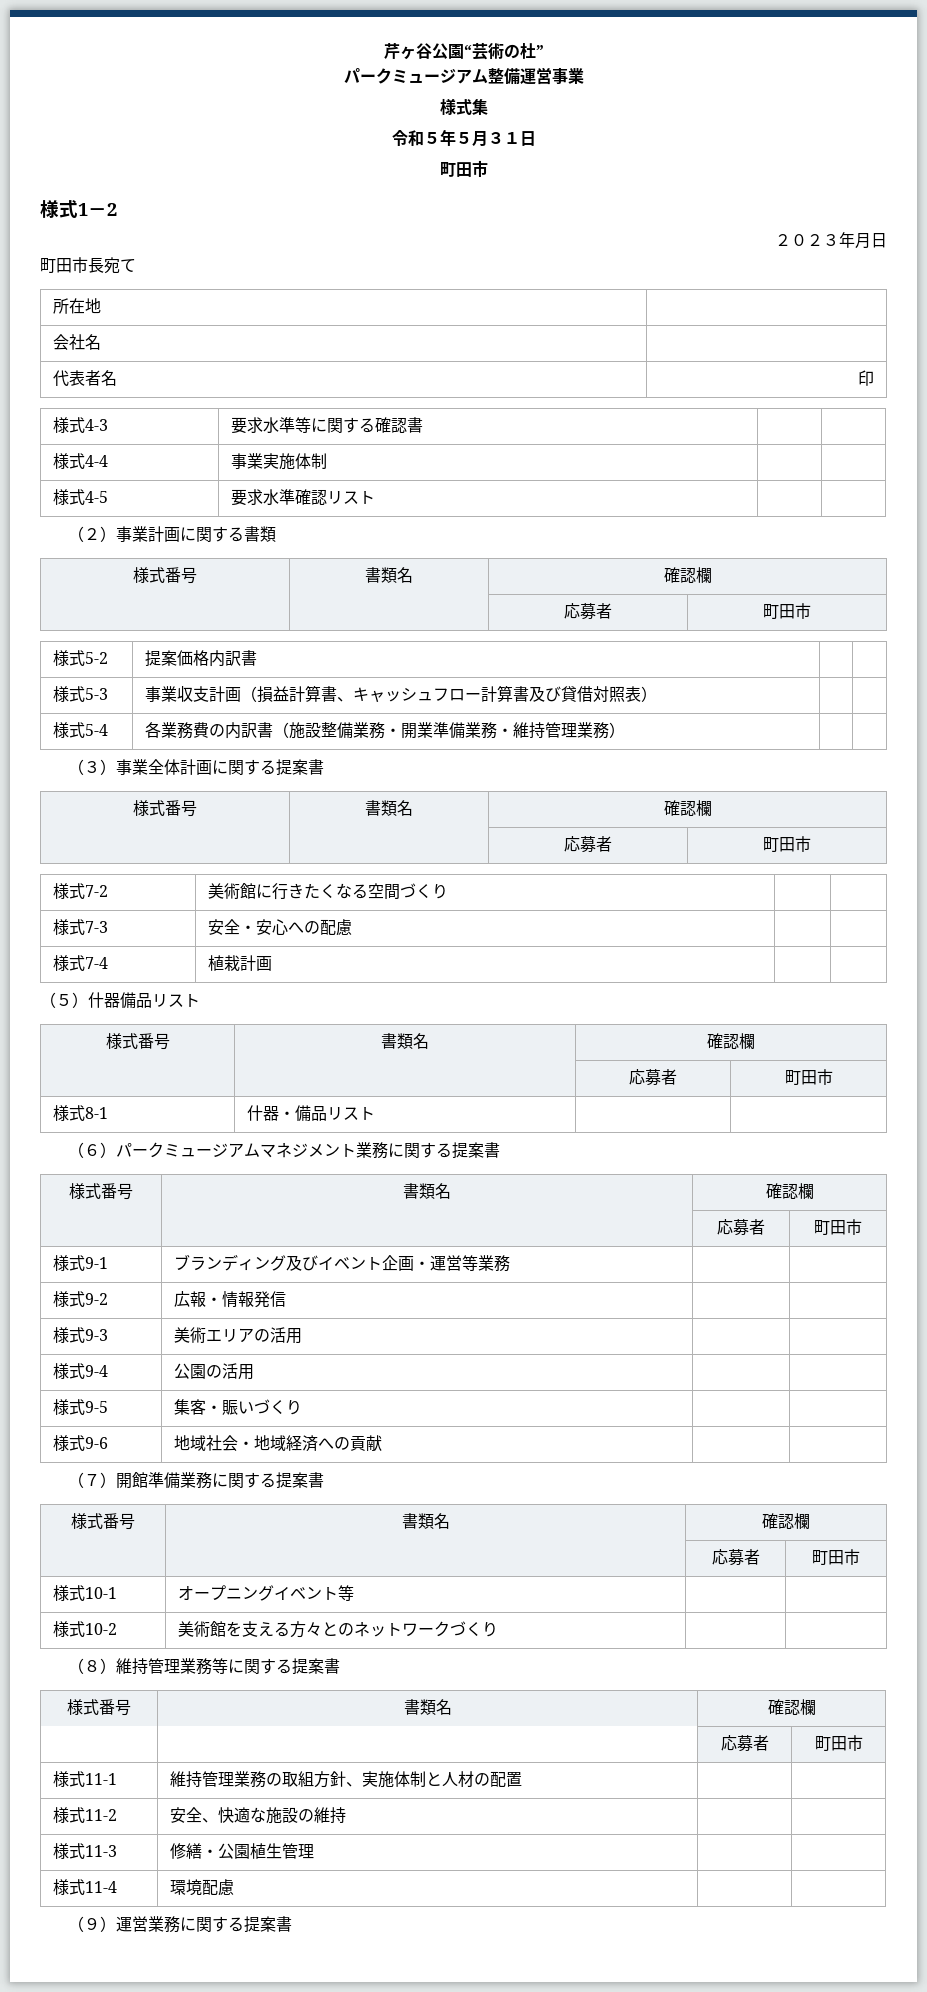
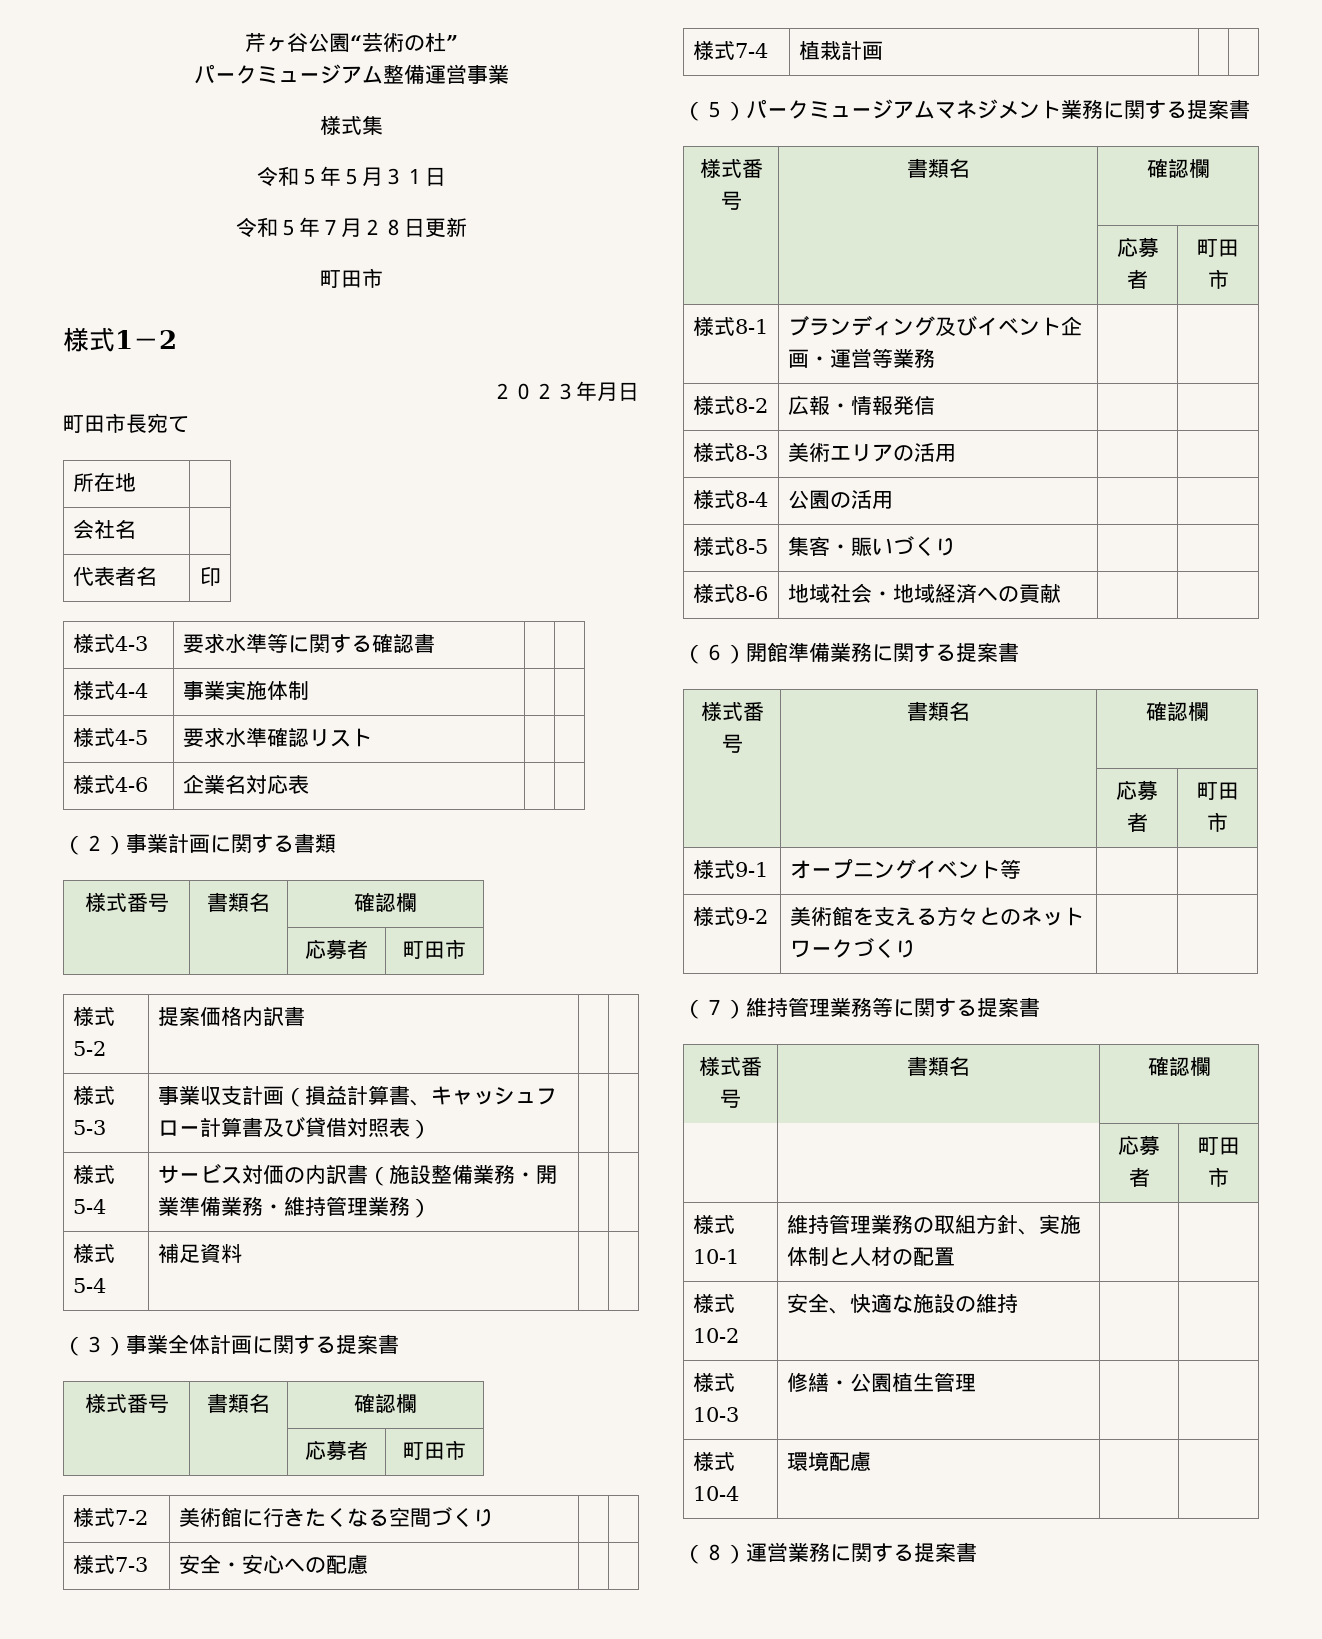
+ 令和５年７月２８日更新
+ 様式4-6 | 企業名対応表 | |
- 様式5-4 | 各業務費の内訳書（施設整備業務・開業準備業務・維持管理業務） | |
+ 様式5-4 | サービス対価の内訳書（施設整備業務・開業準備業務・維持管理業務） | |
+ 様式5-4 | 補足資料 | |
- （５）什器備品リスト
- 様式番号 | 書類名 | 確認欄
- | | 応募者 | 町田市
- 様式8-1 | 什器・備品リスト | |
- （６）パークミュージアムマネジメント業務に関する提案書
+ （５）パークミュージアムマネジメント業務に関する提案書
- 様式9-1 | ブランディング及びイベント企画・運営等業務 | |
+ 様式8-1 | ブランディング及びイベント企画・運営等業務 | |
- 様式9-2 | 広報・情報発信 | |
+ 様式8-2 | 広報・情報発信 | |
- 様式9-3 | 美術エリアの活用 | |
+ 様式8-3 | 美術エリアの活用 | |
- 様式9-4 | 公園の活用 | |
+ 様式8-4 | 公園の活用 | |
- 様式9-5 | 集客・賑いづくり | |
+ 様式8-5 | 集客・賑いづくり | |
- 様式9-6 | 地域社会・地域経済への貢献 | |
+ 様式8-6 | 地域社会・地域経済への貢献 | |
- （７）開館準備業務に関する提案書
+ （６）開館準備業務に関する提案書
- 様式10-1 | オープニングイベント等 | |
+ 様式9-1 | オープニングイベント等 | |
- 様式10-2 | 美術館を支える方々とのネットワークづくり | |
+ 様式9-2 | 美術館を支える方々とのネットワークづくり | |
- （８）維持管理業務等に関する提案書
+ （７）維持管理業務等に関する提案書
- 様式11-1 | 維持管理業務の取組方針、実施体制と人材の配置 | |
+ 様式10-1 | 維持管理業務の取組方針、実施体制と人材の配置 | |
- 様式11-2 | 安全、快適な施設の維持 | |
+ 様式10-2 | 安全、快適な施設の維持 | |
- 様式11-3 | 修繕・公園植生管理 | |
+ 様式10-3 | 修繕・公園植生管理 | |
- 様式11-4 | 環境配慮 | |
+ 様式10-4 | 環境配慮 | |
- （９）運営業務に関する提案書
+ （８）運営業務に関する提案書

